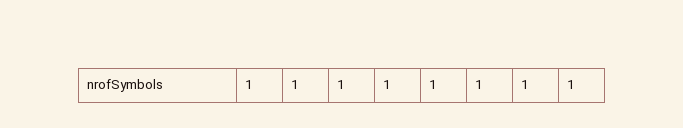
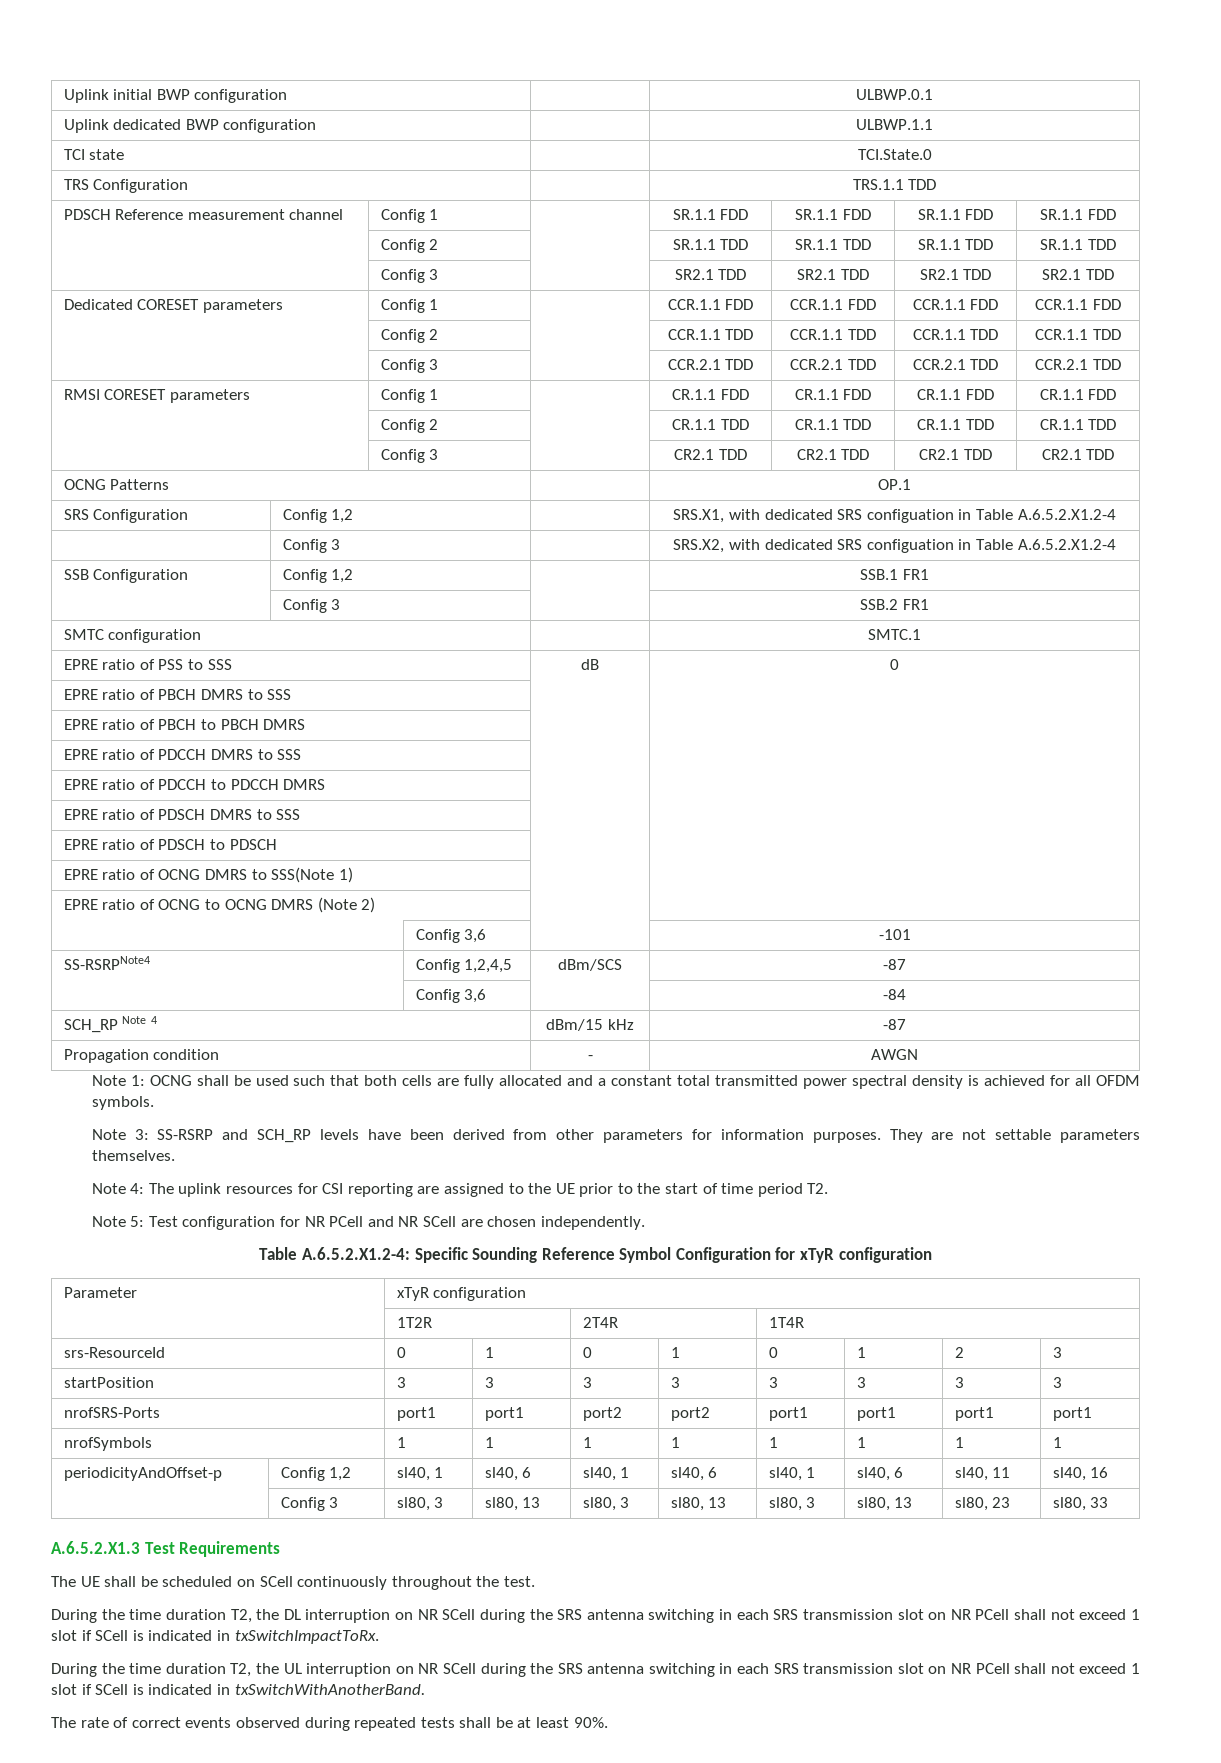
+ Uplink initial BWP configuration | | ULBWP.0.1
+ Uplink dedicated BWP configuration | | ULBWP.1.1
+ TCI state | | TCI.State.0
+ TRS Configuration | | TRS.1.1 TDD
+ PDSCH Reference measurement channel | Config 1 | | SR.1.1 FDD | SR.1.1 FDD | SR.1.1 FDD | SR.1.1 FDD
+ | Config 2 | | SR.1.1 TDD | SR.1.1 TDD | SR.1.1 TDD | SR.1.1 TDD
+ | Config 3 | | SR2.1 TDD | SR2.1 TDD | SR2.1 TDD | SR2.1 TDD
+ Dedicated CORESET parameters | Config 1 | | CCR.1.1 FDD | CCR.1.1 FDD | CCR.1.1 FDD | CCR.1.1 FDD
+ | Config 2 | | CCR.1.1 TDD | CCR.1.1 TDD | CCR.1.1 TDD | CCR.1.1 TDD
+ | Config 3 | | CCR.2.1 TDD | CCR.2.1 TDD | CCR.2.1 TDD | CCR.2.1 TDD
+ RMSI CORESET parameters | Config 1 | | CR.1.1 FDD | CR.1.1 FDD | CR.1.1 FDD | CR.1.1 FDD
+ | Config 2 | | CR.1.1 TDD | CR.1.1 TDD | CR.1.1 TDD | CR.1.1 TDD
+ | Config 3 | | CR2.1 TDD | CR2.1 TDD | CR2.1 TDD | CR2.1 TDD
+ OCNG Patterns | | OP.1
+ SRS Configuration | Config 1,2 | | SRS.X1, with dedicated SRS configuation in Table A.6.5.2.X1.2-4
+ | Config 3 | | SRS.X2, with dedicated SRS configuation in Table A.6.5.2.X1.2-4
+ SSB Configuration | Config 1,2 | | SSB.1 FR1
+ | Config 3 | | SSB.2 FR1
+ SMTC configuration | | SMTC.1
+ EPRE ratio of PSS to SSS | dB | 0
+ EPRE ratio of PBCH DMRS to SSS | |
+ EPRE ratio of PBCH to PBCH DMRS | |
+ EPRE ratio of PDCCH DMRS to SSS | |
+ EPRE ratio of PDCCH to PDCCH DMRS | |
+ EPRE ratio of PDSCH DMRS to SSS | |
+ EPRE ratio of PDSCH to PDSCH | |
+ EPRE ratio of OCNG DMRS to SSS(Note 1) | |
+ EPRE ratio of OCNG to OCNG DMRS (Note 2) | |
+ | Config 3,6 | | -101
+ SS-RSRPNote4 | Config 1,2,4,5 | dBm/SCS | -87
+ | Config 3,6 | | -84
+ SCH_RP Note 4 | dBm/15 kHz | -87
+ Propagation condition | - | AWGN
+ Note 1: OCNG shall be used such that both cells are fully allocated and a constant total transmitted power spectral density is achieved for all OFDM symbols.
+ Note 3: SS-RSRP and SCH_RP levels have been derived from other parameters for information purposes. They are not settable parameters themselves.
+ Note 4: The uplink resources for CSI reporting are assigned to the UE prior to the start of time period T2.
+ Note 5: Test configuration for NR PCell and NR SCell are chosen independently.
+ Table A.6.5.2.X1.2-4: Specific Sounding Reference Symbol Configuration for xTyR configuration
+ Parameter | xTyR configuration
+ | 1T2R | 2T4R | 1T4R
+ srs-ResourceId | 0 | 1 | 0 | 1 | 0 | 1 | 2 | 3
+ startPosition | 3 | 3 | 3 | 3 | 3 | 3 | 3 | 3
+ nrofSRS-Ports | port1 | port1 | port2 | port2 | port1 | port1 | port1 | port1
+ periodicityAndOffset-p | Config 1,2 | sl40, 1 | sl40, 6 | sl40, 1 | sl40, 6 | sl40, 1 | sl40, 6 | sl40, 11 | sl40, 16
+ | Config 3 | sl80, 3 | sl80, 13 | sl80, 3 | sl80, 13 | sl80, 3 | sl80, 13 | sl80, 23 | sl80, 33
+ A.6.5.2.X1.3 Test Requirements
+ The UE shall be scheduled on SCell continuously throughout the test.
+ During the time duration T2, the DL interruption on NR SCell during the SRS antenna switching in each SRS transmission slot on NR PCell shall not exceed 1 slot if SCell is indicated in txSwitchImpactToRx.
+ During the time duration T2, the UL interruption on NR SCell during the SRS antenna switching in each SRS transmission slot on NR PCell shall not exceed 1 slot if SCell is indicated in txSwitchWithAnotherBand.
+ The rate of correct events observed during repeated tests shall be at least 90%.

